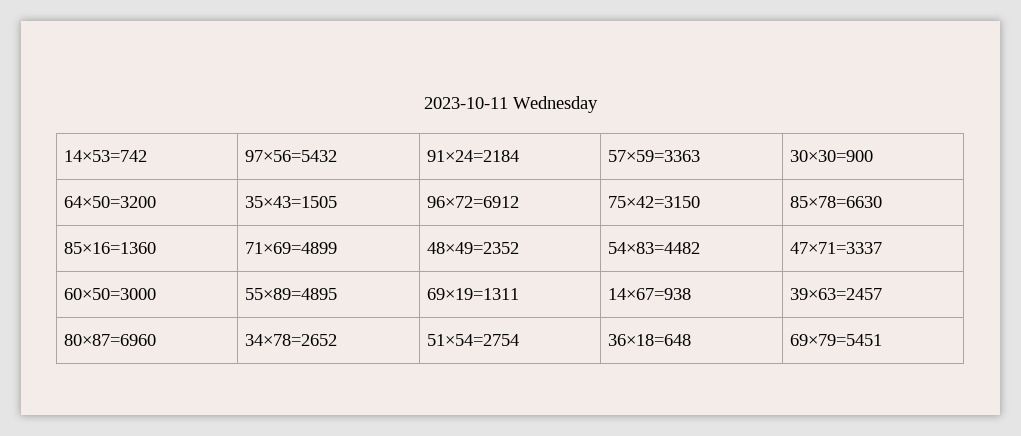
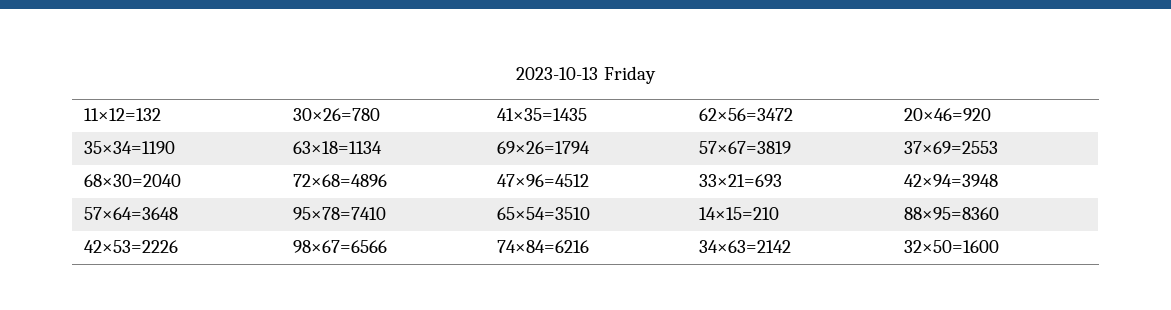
- 2023-10-11 Wednesday
- 14×53=742 | 97×56=5432 | 91×24=2184 | 57×59=3363 | 30×30=900
- 64×50=3200 | 35×43=1505 | 96×72=6912 | 75×42=3150 | 85×78=6630
- 85×16=1360 | 71×69=4899 | 48×49=2352 | 54×83=4482 | 47×71=3337
- 60×50=3000 | 55×89=4895 | 69×19=1311 | 14×67=938 | 39×63=2457
- 80×87=6960 | 34×78=2652 | 51×54=2754 | 36×18=648 | 69×79=5451
+ 2023-10-13 Friday
+ 11×12=132 | 30×26=780 | 41×35=1435 | 62×56=3472 | 20×46=920
+ 35×34=1190 | 63×18=1134 | 69×26=1794 | 57×67=3819 | 37×69=2553
+ 68×30=2040 | 72×68=4896 | 47×96=4512 | 33×21=693 | 42×94=3948
+ 57×64=3648 | 95×78=7410 | 65×54=3510 | 14×15=210 | 88×95=8360
+ 42×53=2226 | 98×67=6566 | 74×84=6216 | 34×63=2142 | 32×50=1600

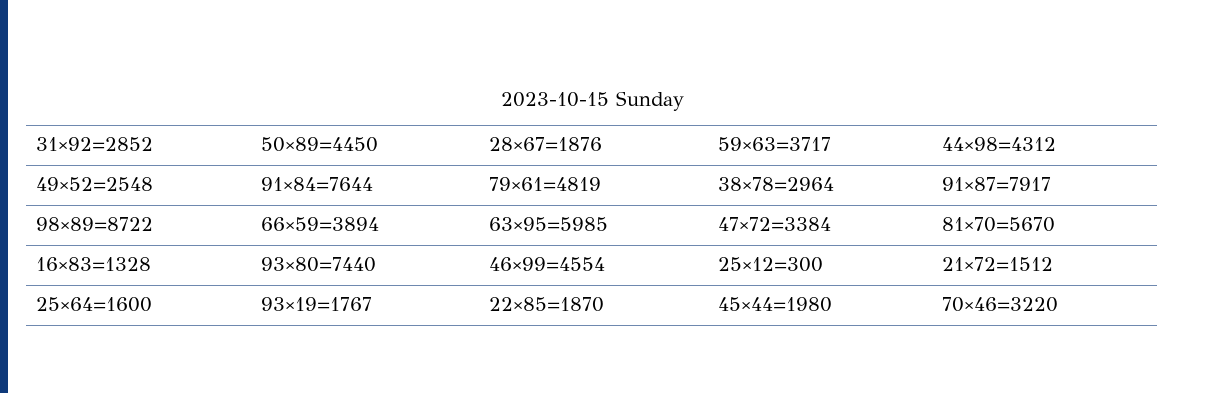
- 2023-10-13 Friday
- 11×12=132 | 30×26=780 | 41×35=1435 | 62×56=3472 | 20×46=920
- 35×34=1190 | 63×18=1134 | 69×26=1794 | 57×67=3819 | 37×69=2553
- 68×30=2040 | 72×68=4896 | 47×96=4512 | 33×21=693 | 42×94=3948
- 57×64=3648 | 95×78=7410 | 65×54=3510 | 14×15=210 | 88×95=8360
- 42×53=2226 | 98×67=6566 | 74×84=6216 | 34×63=2142 | 32×50=1600
+ 2023-10-15 Sunday
+ 31×92=2852 | 50×89=4450 | 28×67=1876 | 59×63=3717 | 44×98=4312
+ 49×52=2548 | 91×84=7644 | 79×61=4819 | 38×78=2964 | 91×87=7917
+ 98×89=8722 | 66×59=3894 | 63×95=5985 | 47×72=3384 | 81×70=5670
+ 16×83=1328 | 93×80=7440 | 46×99=4554 | 25×12=300 | 21×72=1512
+ 25×64=1600 | 93×19=1767 | 22×85=1870 | 45×44=1980 | 70×46=3220

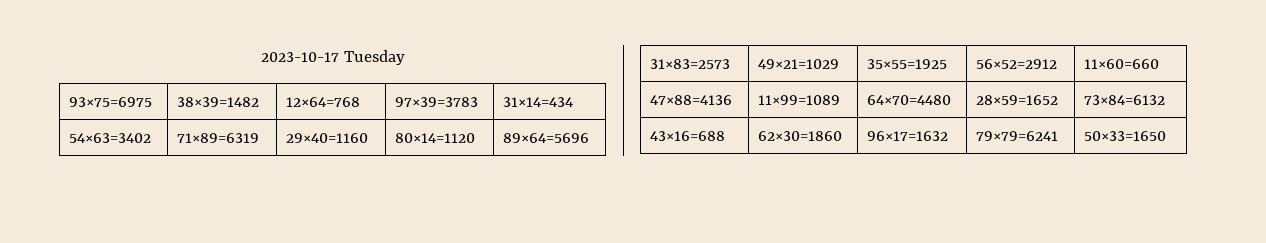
- 2023-10-15 Sunday
- 31×92=2852 | 50×89=4450 | 28×67=1876 | 59×63=3717 | 44×98=4312
- 49×52=2548 | 91×84=7644 | 79×61=4819 | 38×78=2964 | 91×87=7917
- 98×89=8722 | 66×59=3894 | 63×95=5985 | 47×72=3384 | 81×70=5670
- 16×83=1328 | 93×80=7440 | 46×99=4554 | 25×12=300 | 21×72=1512
- 25×64=1600 | 93×19=1767 | 22×85=1870 | 45×44=1980 | 70×46=3220
+ 2023-10-17 Tuesday
+ 93×75=6975 | 38×39=1482 | 12×64=768 | 97×39=3783 | 31×14=434
+ 54×63=3402 | 71×89=6319 | 29×40=1160 | 80×14=1120 | 89×64=5696
+ 31×83=2573 | 49×21=1029 | 35×55=1925 | 56×52=2912 | 11×60=660
+ 47×88=4136 | 11×99=1089 | 64×70=4480 | 28×59=1652 | 73×84=6132
+ 43×16=688 | 62×30=1860 | 96×17=1632 | 79×79=6241 | 50×33=1650

